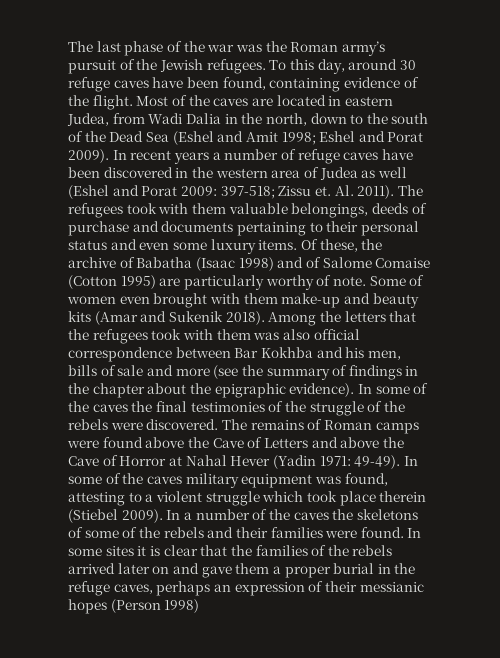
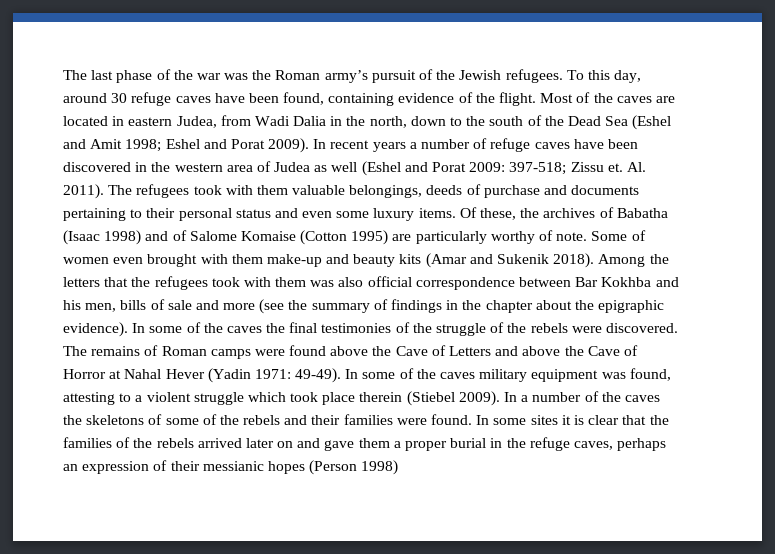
- Of these, the archive of Babatha (Isaac 1998) and of Salome Comaise (Cotton 1995) are particularly worthy of note.
+ Of these, the archives of Babatha (Isaac 1998) and of Salome Komaise (Cotton 1995) are particularly worthy of note.

